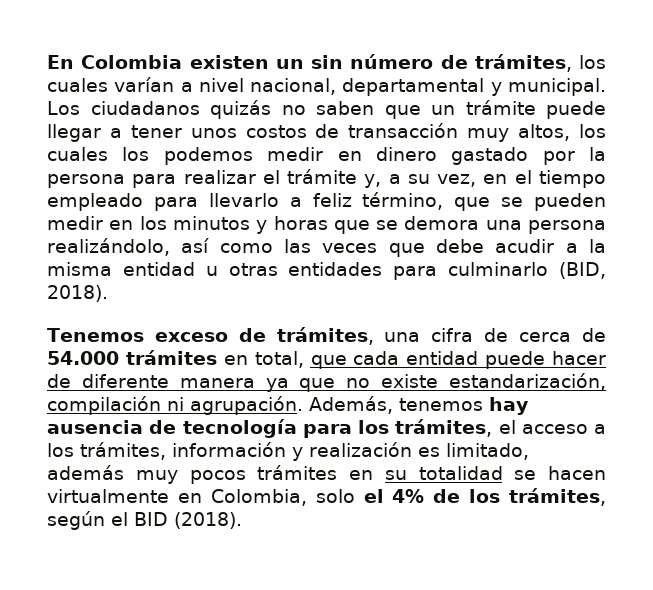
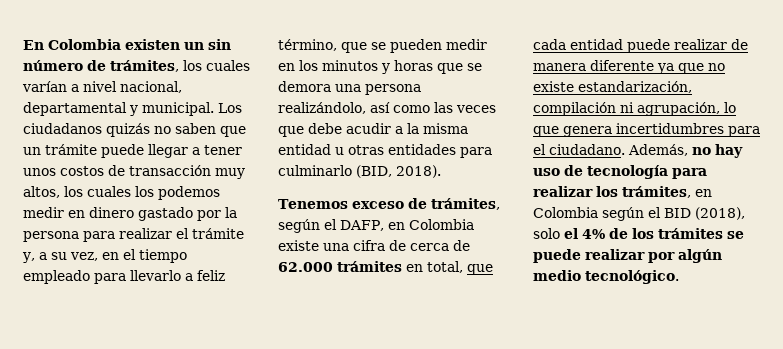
- Tenemos exceso de trámites, una cifra de cerca de 54.000 trámites en total, que cada entidad puede hacer de diferente manera ya que no existe estandarización, compilación ni agrupación. Además, tenemos hay ausencia de tecnología para los trámites, el acceso a los trámites, información y realización es limitado, además muy pocos trámites en su totalidad se hacen virtualmente en Colombia, solo el 4% de los trámites, según el BID (2018).
+ Tenemos exceso de trámites, según el DAFP, en Colombia existe una cifra de cerca de 62.000 trámites en total, que cada entidad puede realizar de manera diferente ya que no existe estandarización, compilación ni agrupación, lo que genera incertidumbres para el ciudadano. Además, no hay uso de tecnología para realizar los trámites, en Colombia según el BID (2018), solo el 4% de los trámites se puede realizar por algún medio tecnológico.

